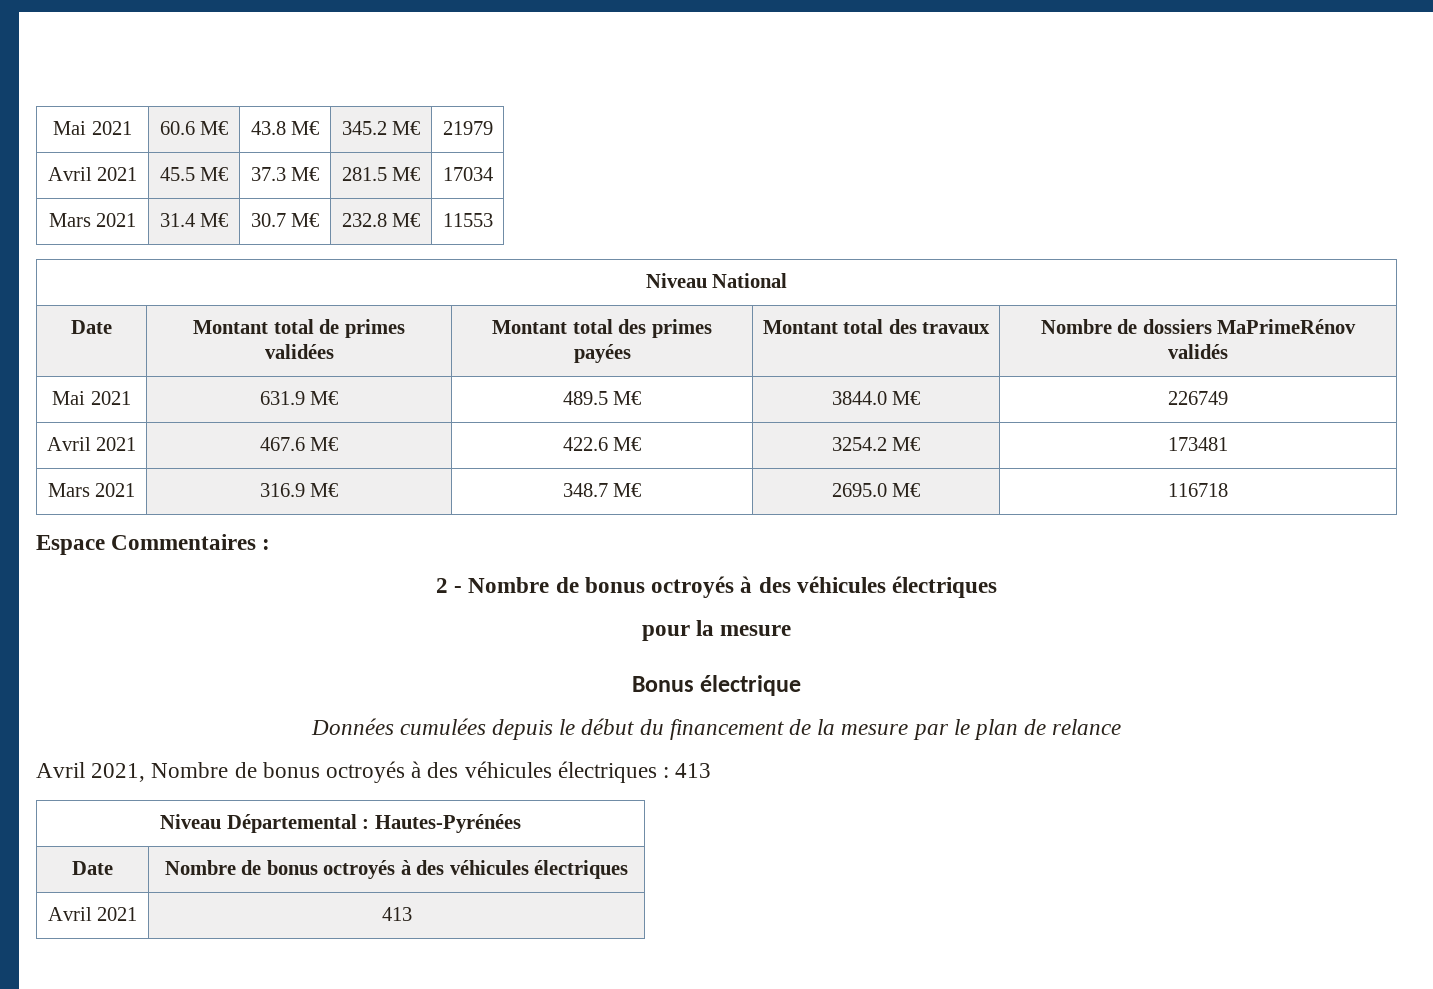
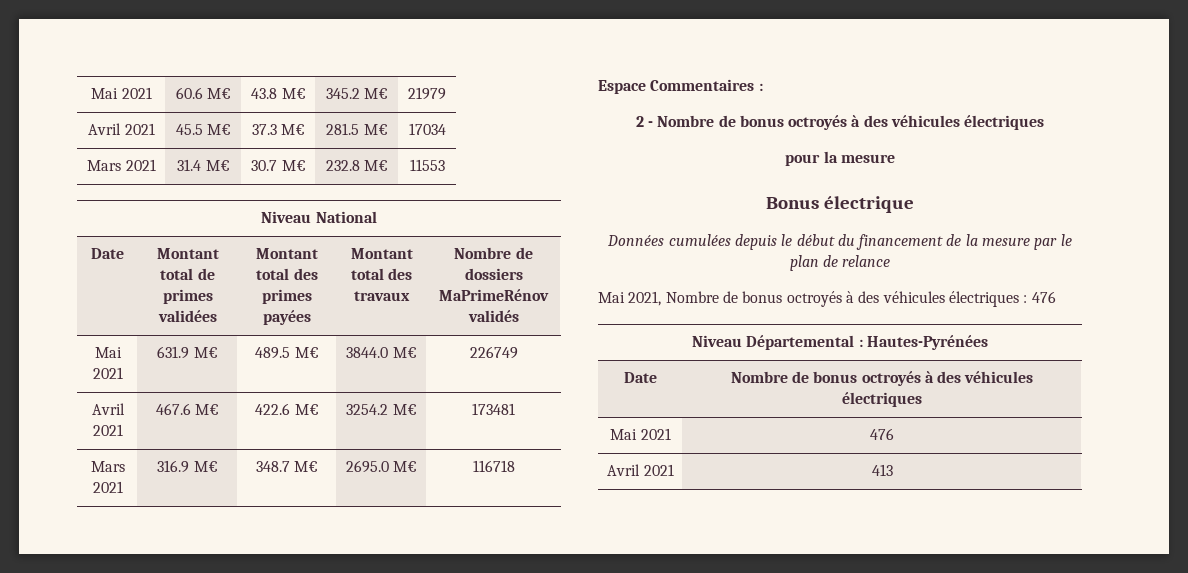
- Avril 2021, Nombre de bonus octroyés à des véhicules électriques : 413
+ Mai 2021, Nombre de bonus octroyés à des véhicules électriques : 476
+ Mai 2021 | 476

